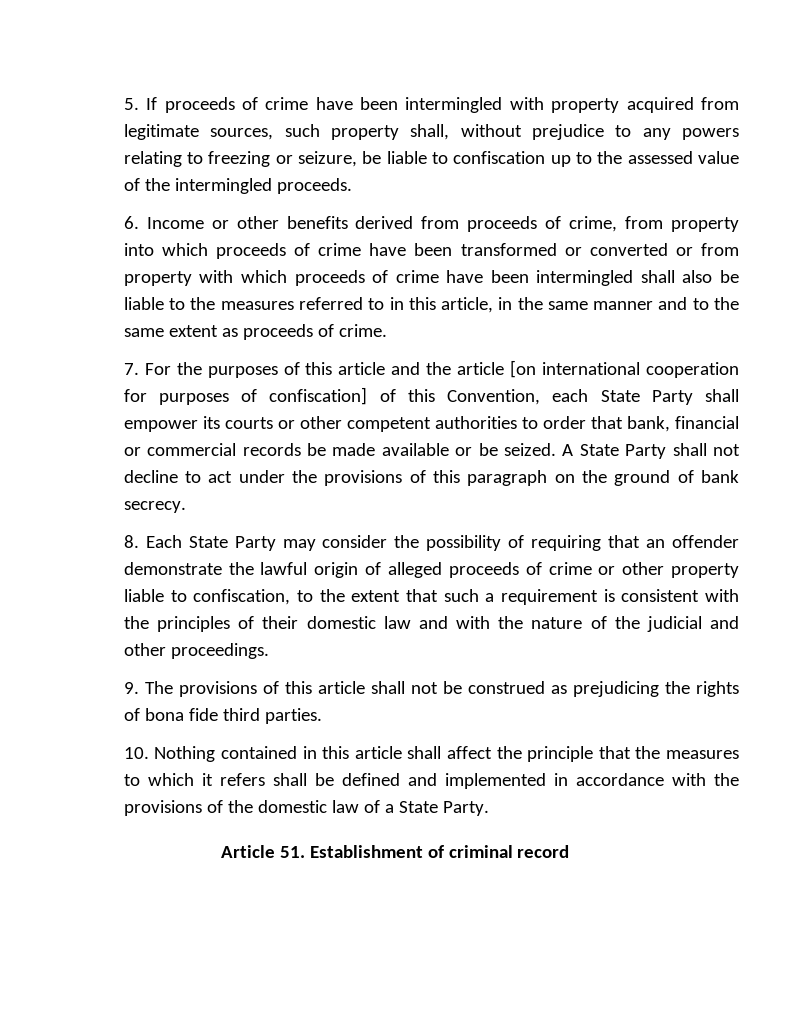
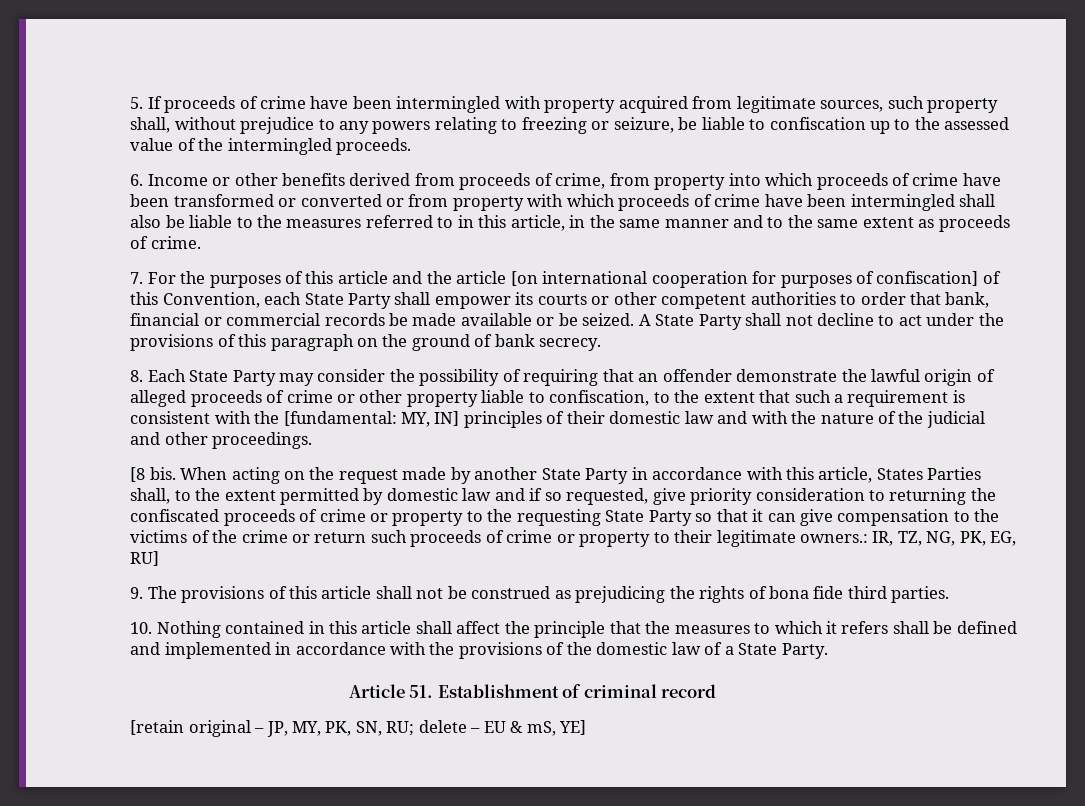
- 8. Each State Party may consider the possibility of requiring that an offender demonstrate the lawful origin of alleged proceeds of crime or other property liable to confiscation, to the extent that such a requirement is consistent with the principles of their domestic law and with the nature of the judicial and other proceedings.
+ 8. Each State Party may consider the possibility of requiring that an offender demonstrate the lawful origin of alleged proceeds of crime or other property liable to confiscation, to the extent that such a requirement is consistent with the [fundamental: MY, IN] principles of their domestic law and with the nature of the judicial and other proceedings.
+ [8 bis. When acting on the request made by another State Party in accordance with this article, States Parties shall, to the extent permitted by domestic law and if so requested, give priority consideration to returning the confiscated proceeds of crime or property to the requesting State Party so that it can give compensation to the victims of the crime or return such proceeds of crime or property to their legitimate owners.: IR, TZ, NG, PK, EG, RU]
+ [retain original – JP, MY, PK, SN, RU; delete – EU & mS, YE]

